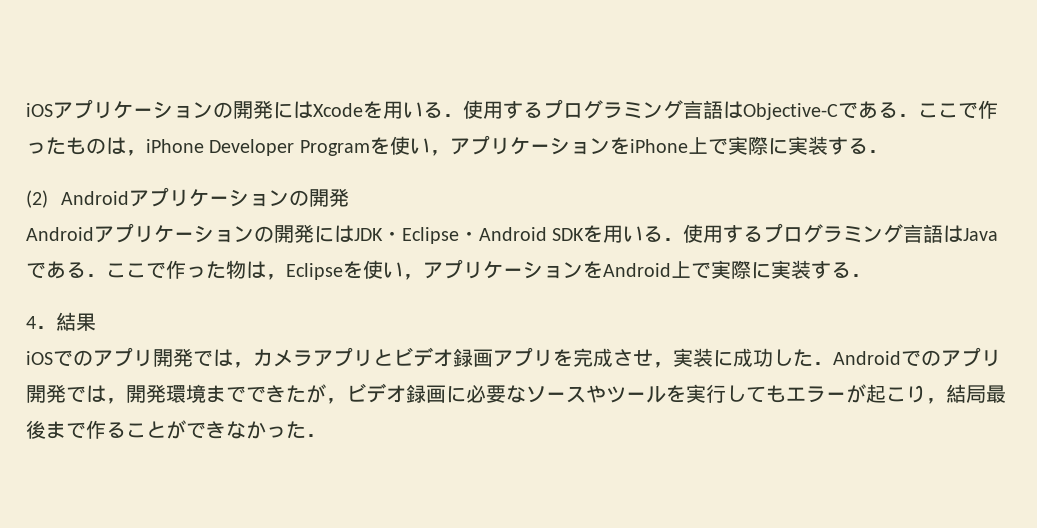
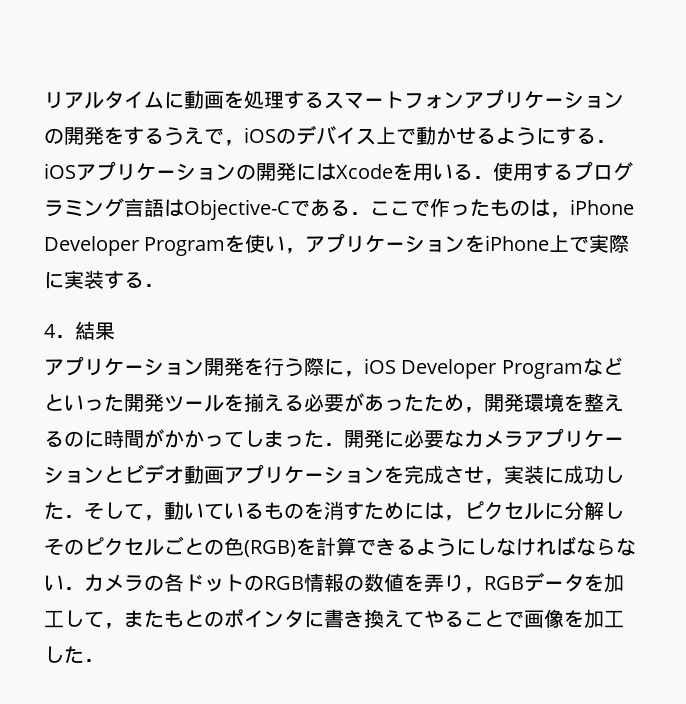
- iOSアプリケーションの開発にはXcodeを用いる．使用するプログラミング言語はObjective-Cである．ここで作ったものは，iPhone Developer Programを使い，アプリケーションをiPhone上で実際に実装する．
+ リアルタイムに動画を処理するスマートフォンアプリケーションの開発をするうえで，iOSのデバイス上で動かせるようにする．iOSアプリケーションの開発にはXcodeを用いる．使用するプログラミング言語はObjective-Cである．ここで作ったものは，iPhone Developer Programを使い，アプリケーションをiPhone上で実際に実装する．
- (2) Androidアプリケーションの開発
- Androidアプリケーションの開発にはJDK・Eclipse・Android SDKを用いる．使用するプログラミング言語はJavaである．ここで作った物は，Eclipseを使い，アプリケーションをAndroid上で実際に実装する．
  4．結果
- iOSでのアプリ開発では，カメラアプリとビデオ録画アプリを完成させ，実装に成功した．Androidでのアプリ開発では，開発環境までできたが，ビデオ録画に必要なソースやツールを実行してもエラーが起こり，結局最後まで作ることができなかった．
+ アプリケーション開発を行う際に，iOS Developer Programなどといった開発ツールを揃える必要があったため，開発環境を整えるのに時間がかかってしまった．開発に必要なカメラアプリケーションとビデオ動画アプリケーションを完成させ，実装に成功した．そして，動いているものを消すためには，ピクセルに分解しそのピクセルごとの色(RGB)を計算できるようにしなければならない．カメラの各ドットのRGB情報の数値を弄り，RGBデータを加工して，またもとのポインタに書き換えてやることで画像を加工した．

